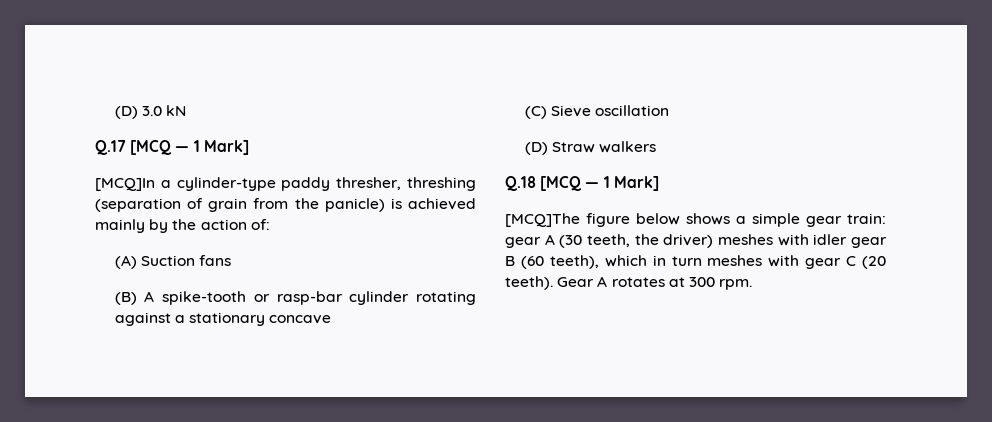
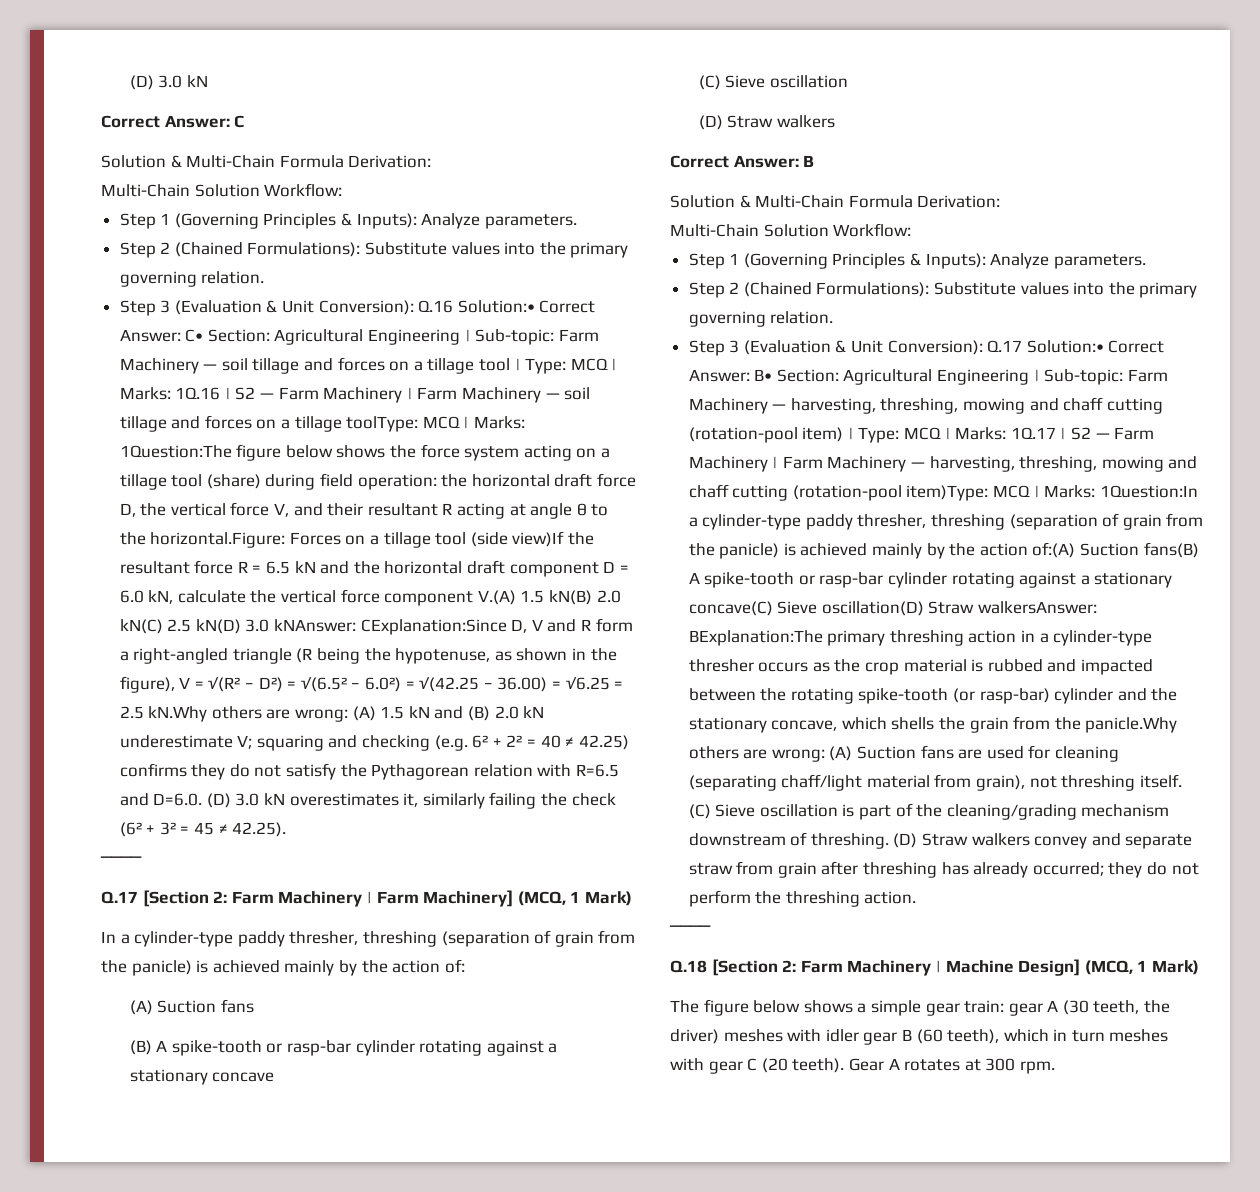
- Q.17 [MCQ — 1 Mark]
- [MCQ]In a cylinder-type paddy thresher, threshing (separation of grain from the panicle) is achieved mainly by the action of:
+ Correct Answer: C
+ Solution & Multi-Chain Formula Derivation:
+ Multi-Chain Solution Workflow:
+ Step 1 (Governing Principles & Inputs): Analyze parameters.
+ Step 2 (Chained Formulations): Substitute values into the primary governing relation.
+ Step 3 (Evaluation & Unit Conversion): Q.16 Solution:• Correct Answer: C• Section: Agricultural Engineering | Sub-topic: Farm Machinery — soil tillage and forces on a tillage tool | Type: MCQ | Marks: 1Q.16 | S2 — Farm Machinery | Farm Machinery — soil tillage and forces on a tillage toolType: MCQ | Marks: 1Question:The figure below shows the force system acting on a tillage tool (share) during field operation: the horizontal draft force D, the vertical force V, and their resultant R acting at angle θ to the horizontal.Figure: Forces on a tillage tool (side view)If the resultant force R = 6.5 kN and the horizontal draft component D = 6.0 kN, calculate the vertical force component V.(A) 1.5 kN(B) 2.0 kN(C) 2.5 kN(D) 3.0 kNAnswer: CExplanation:Since D, V and R form a right-angled triangle (R being the hypotenuse, as shown in the figure), V = √(R² − D²) = √(6.5² − 6.0²) = √(42.25 − 36.00) = √6.25 = 2.5 kN.Why others are wrong: (A) 1.5 kN and (B) 2.0 kN underestimate V; squaring and checking (e.g. 6² + 2² = 40 ≠ 42.25) confirms they do not satisfy the Pythagorean relation with R=6.5 and D=6.0. (D) 3.0 kN overestimates it, similarly failing the check (6² + 3² = 45 ≠ 42.25).
+ ────
+ Q.17 [Section 2: Farm Machinery | Farm Machinery] (MCQ, 1 Mark)
+ In a cylinder-type paddy thresher, threshing (separation of grain from the panicle) is achieved mainly by the action of:
- Q.18 [MCQ — 1 Mark]
- [MCQ]The figure below shows a simple gear train: gear A (30 teeth, the driver) meshes with idler gear B (60 teeth), which in turn meshes with gear C (20 teeth).
+ Correct Answer: B
+ Solution & Multi-Chain Formula Derivation:
+ Multi-Chain Solution Workflow:
+ Step 1 (Governing Principles & Inputs): Analyze parameters.
+ Step 2 (Chained Formulations): Substitute values into the primary governing relation.
+ Step 3 (Evaluation & Unit Conversion): Q.17 Solution:• Correct Answer: B• Section: Agricultural Engineering | Sub-topic: Farm Machinery — harvesting, threshing, mowing and chaff cutting (rotation-pool item) | Type: MCQ | Marks: 1Q.17 | S2 — Farm Machinery | Farm Machinery — harvesting, threshing, mowing and chaff cutting (rotation-pool item)Type: MCQ | Marks: 1Question:In a cylinder-type paddy thresher, threshing (separation of grain from the panicle) is achieved mainly by the action of:(A) Suction fans(B) A spike-tooth or rasp-bar cylinder rotating against a stationary concave(C) Sieve oscillation(D) Straw walkersAnswer: BExplanation:The primary threshing action in a cylinder-type thresher occurs as the crop material is rubbed and impacted between the rotating spike-tooth (or rasp-bar) cylinder and the stationary concave, which shells the grain from the panicle.Why others are wrong: (A) Suction fans are used for cleaning (separating chaff/light material from grain), not threshing itself. (C) Sieve oscillation is part of the cleaning/grading mechanism downstream of threshing. (D) Straw walkers convey and separate straw from grain after threshing has already occurred; they do not perform the threshing action.
+ ────
+ Q.18 [Section 2: Farm Machinery | Machine Design] (MCQ, 1 Mark)
+ The figure below shows a simple gear train: gear A (30 teeth, the driver) meshes with idler gear B (60 teeth), which in turn meshes with gear C (20 teeth).

